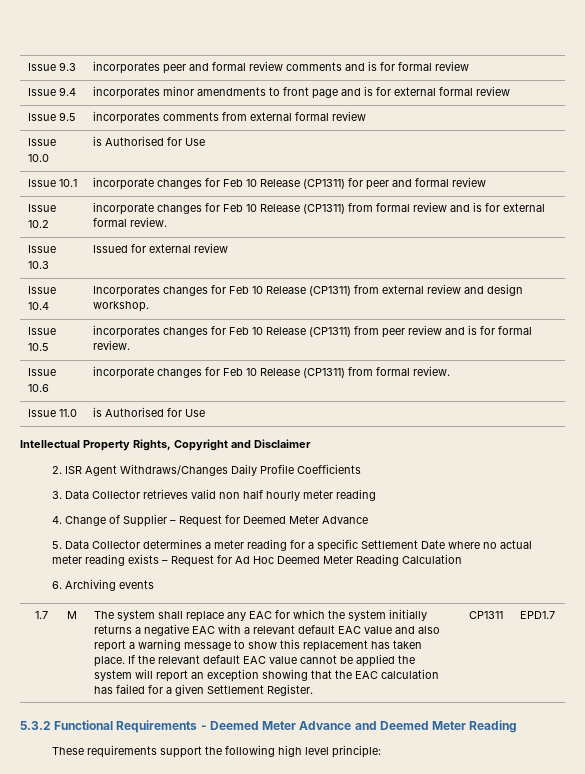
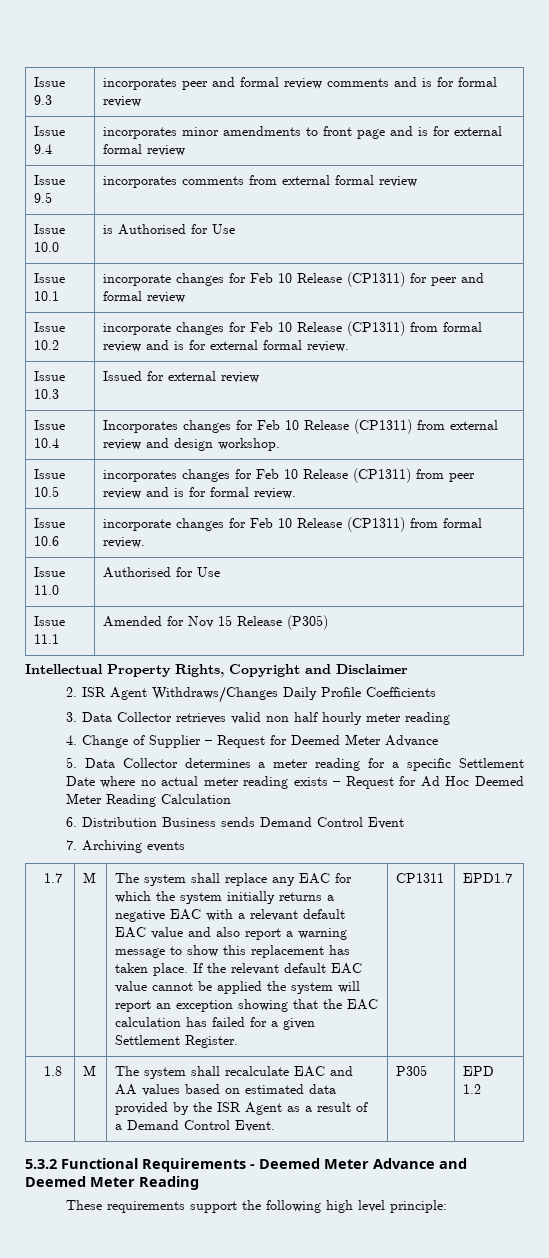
- Issue 11.0 | is Authorised for Use
+ Issue 11.0 | Authorised for Use
+ Issue 11.1 | Amended for Nov 15 Release (P305)
- 6. Archiving events
+ 6. Distribution Business sends Demand Control Event
+ 7. Archiving events
+ 1.8 | M | The system shall recalculate EAC and AA values based on estimated data provided by the ISR Agent as a result of a Demand Control Event. | P305 | EPD 1.2

